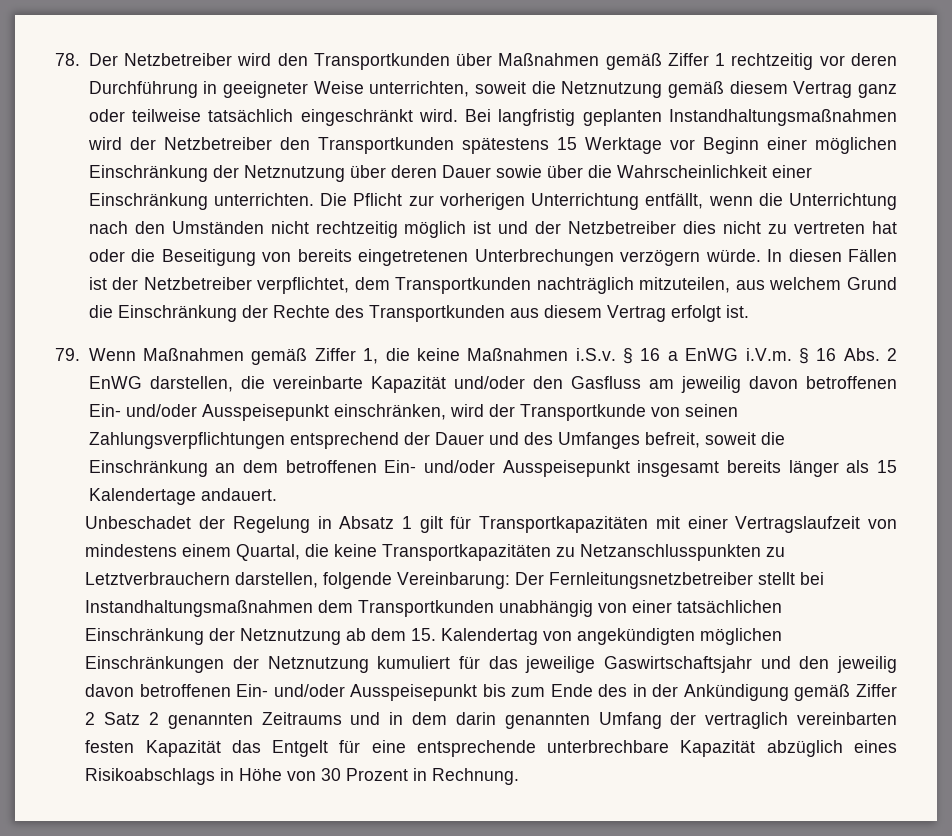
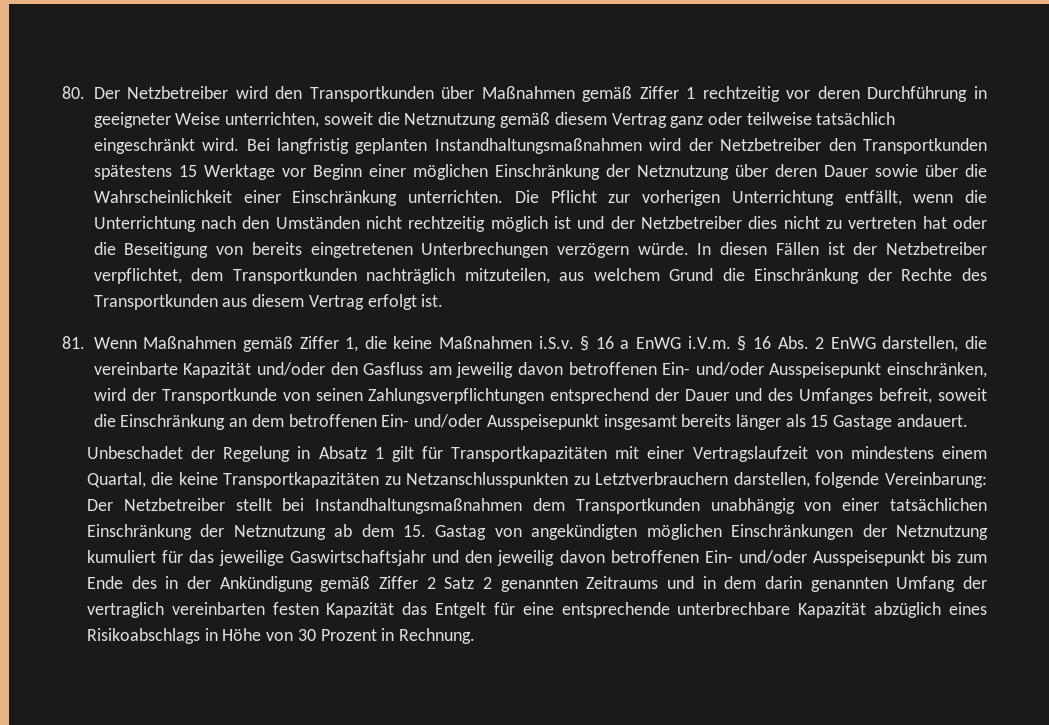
- 78. Der Netzbetreiber wird den Transportkunden über Maßnahmen gemäß Ziffer 1 rechtzeitig vor deren Durchführung in geeigneter Weise unterrichten, soweit die Netznutzung gemäß diesem Vertrag ganz oder teilweise tatsächlich eingeschränkt wird.
+ 80. Der Netzbetreiber wird den Transportkunden über Maßnahmen gemäß Ziffer 1 rechtzeitig vor deren Durchführung in geeigneter Weise unterrichten, soweit die Netznutzung gemäß diesem Vertrag ganz oder teilweise tatsächlich eingeschränkt wird.
- 79. Wenn Maßnahmen gemäß Ziffer 1, die keine Maßnahmen i.S.v. § 16 a EnWG i.V.m. § 16 Abs. 2 EnWG darstellen, die vereinbarte Kapazität und/oder den Gasfluss am jeweilig davon betroffenen Ein- und/oder Ausspeisepunkt einschränken, wird der Transportkunde von seinen Zahlungsverpflichtungen entsprechend der Dauer und des Umfanges befreit, soweit die Einschränkung an dem betroffenen Ein- und/oder Ausspeisepunkt insgesamt bereits länger als 15 Kalendertage andauert.
+ 81. Wenn Maßnahmen gemäß Ziffer 1, die keine Maßnahmen i.S.v. § 16 a EnWG i.V.m. § 16 Abs. 2 EnWG darstellen, die vereinbarte Kapazität und/oder den Gasfluss am jeweilig davon betroffenen Ein- und/oder Ausspeisepunkt einschränken, wird der Transportkunde von seinen Zahlungsverpflichtungen entsprechend der Dauer und des Umfanges befreit, soweit die Einschränkung an dem betroffenen Ein- und/oder Ausspeisepunkt insgesamt bereits länger als 15 Gastage andauert.
- Der Fernleitungsnetzbetreiber stellt bei Instandhaltungsmaßnahmen dem Transportkunden unabhängig von einer tatsächlichen Einschränkung der Netznutzung ab dem 15. Kalendertag von angekündigten möglichen Einschränkungen der Netznutzung kumuliert für das jeweilige Gaswirtschaftsjahr und den jeweilig davon betroffenen Ein- und/oder Ausspeisepunkt bis zum Ende des in der Ankündigung gemäß Ziffer 2 Satz 2 genannten Zeitraums und in dem darin genannten Umfang der vertraglich vereinbarten festen Kapazität das Entgelt für eine entsprechende unterbrechbare Kapazität abzüglich eines Risikoabschlags in Höhe von 30 Prozent in Rechnung.
+ Der Netzbetreiber stellt bei Instandhaltungsmaßnahmen dem Transportkunden unabhängig von einer tatsächlichen Einschränkung der Netznutzung ab dem 15. Gastag von angekündigten möglichen Einschränkungen der Netznutzung kumuliert für das jeweilige Gaswirtschaftsjahr und den jeweilig davon betroffenen Ein- und/oder Ausspeisepunkt bis zum Ende des in der Ankündigung gemäß Ziffer 2 Satz 2 genannten Zeitraums und in dem darin genannten Umfang der vertraglich vereinbarten festen Kapazität das Entgelt für eine entsprechende unterbrechbare Kapazität abzüglich eines Risikoabschlags in Höhe von 30 Prozent in Rechnung.

